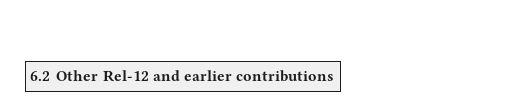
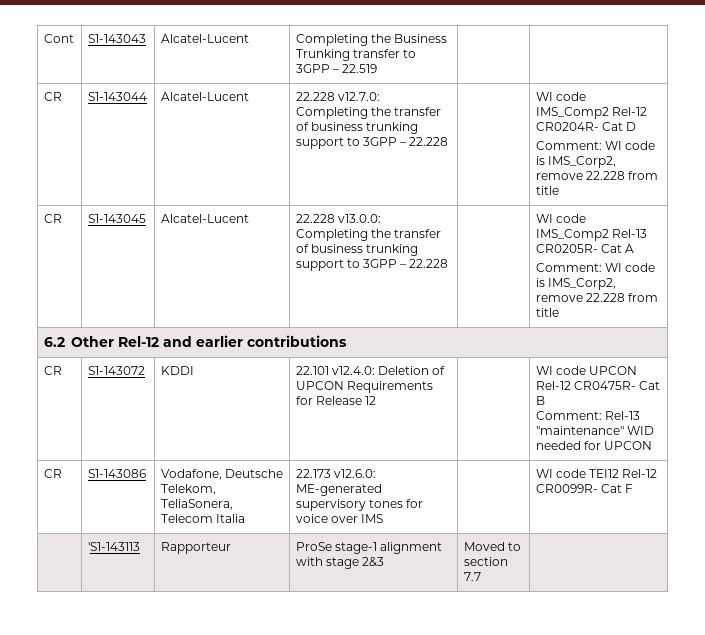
+ Cont | S1-143043 | Alcatel-Lucent | Completing the Business Trunking transfer to 3GPP – 22.519 | |
+ CR | S1-143044 | Alcatel-Lucent | 22.228 v12.7.0: Completing the transfer of business trunking support to 3GPP – 22.228 | | WI code IMS_Comp2 Rel-12 CR0204R- Cat D
+ Comment: WI code is IMS_Corp2, remove 22.228 from title
+ CR | S1-143045 | Alcatel-Lucent | 22.228 v13.0.0: Completing the transfer of business trunking support to 3GPP – 22.228 | | WI code IMS_Comp2 Rel-13 CR0205R- Cat A
+ Comment: WI code is IMS_Corp2, remove 22.228 from title
+ CR | S1-143072 | KDDI | 22.101 v12.4.0: Deletion of UPCON Requirements for Release 12 | | WI code UPCON Rel-12 CR0475R- Cat B
+ Comment: Rel-13 "maintenance" WID needed for UPCON
+ CR | S1-143086 | Vodafone, Deutsche Telekom, TeliaSonera, Telecom Italia | 22.173 v12.6.0: ME-generated supervisory tones for voice over IMS | | WI code TEI12 Rel-12 CR0099R- Cat F
+ | 'S1-143113 | Rapporteur | ProSe stage-1 alignment with stage 2&3 | Moved to section 7.7 |

